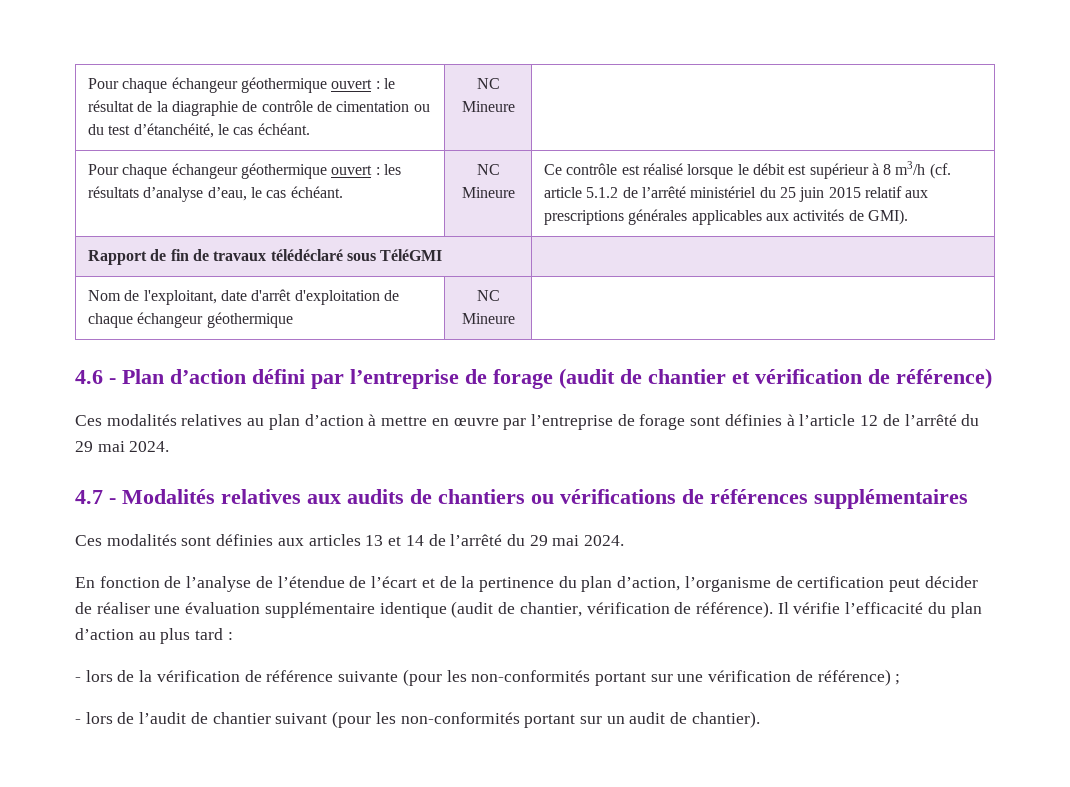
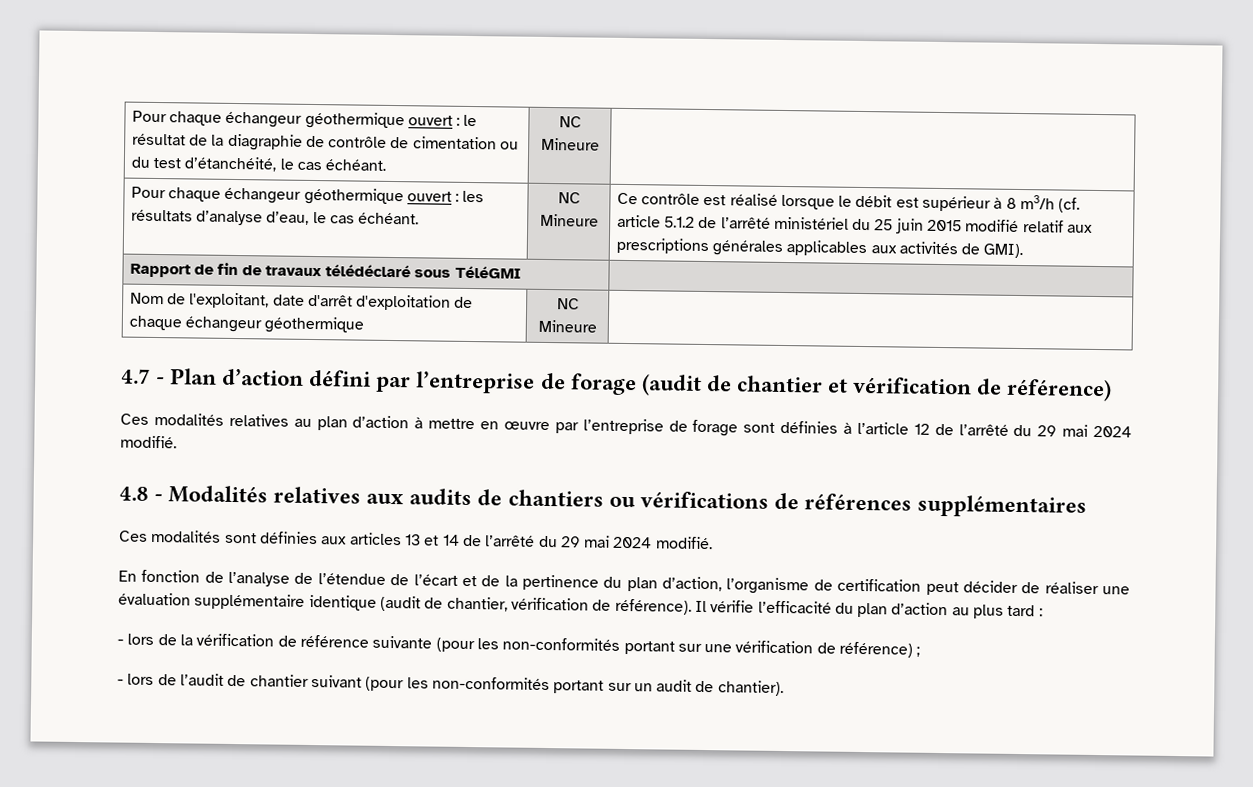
- Ce contrôle est réalisé lorsque le débit est supérieur à 8 m3/h (cf. article 5.1.2 de l’arrêté ministériel du 25 juin 2015 relatif aux prescriptions générales applicables aux activités de GMI).
+ Ce contrôle est réalisé lorsque le débit est supérieur à 8 m3/h (cf. article 5.1.2 de l’arrêté ministériel du 25 juin 2015 modifié relatif aux prescriptions générales applicables aux activités de GMI).
- 4.6 - Plan d’action défini par l’entreprise de forage (audit de chantier et vérification de référence)
+ 4.7 - Plan d’action défini par l’entreprise de forage (audit de chantier et vérification de référence)
- Ces modalités relatives au plan d’action à mettre en œuvre par l’entreprise de forage sont définies à l’article 12 de l’arrêté du 29 mai 2024.
- 4.7 - Modalités relatives aux audits de chantiers ou vérifications de références supplémentaires
+ Ces modalités relatives au plan d’action à mettre en œuvre par l’entreprise de forage sont définies à l’article 12 de l’arrêté du 29 mai 2024 modifié.
+ 4.8 - Modalités relatives aux audits de chantiers ou vérifications de références supplémentaires
- Ces modalités sont définies aux articles 13 et 14 de l’arrêté du 29 mai 2024.
+ Ces modalités sont définies aux articles 13 et 14 de l’arrêté du 29 mai 2024 modifié.

